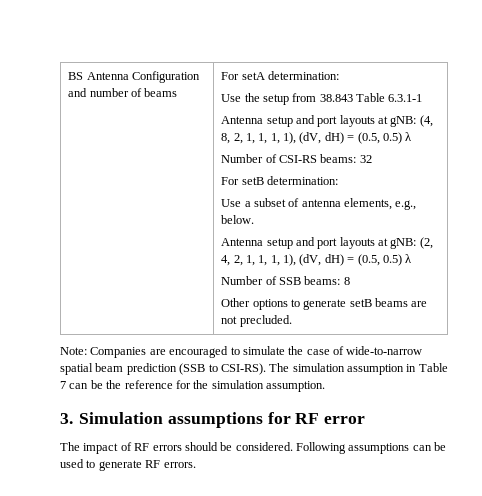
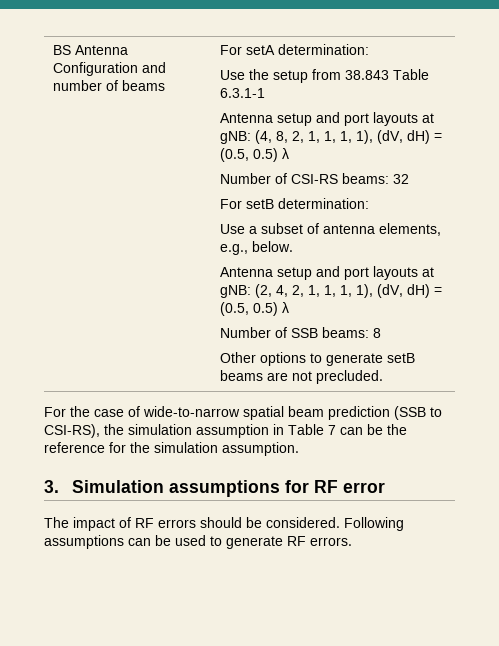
- Note: Companies are encouraged to simulate the case of wide-to-narrow spatial beam prediction (SSB to CSI-RS). The simulation assumption in Table 7 can be the reference for the simulation assumption.
+ For the case of wide-to-narrow spatial beam prediction (SSB to CSI-RS), the simulation assumption in Table 7 can be the reference for the simulation assumption.

